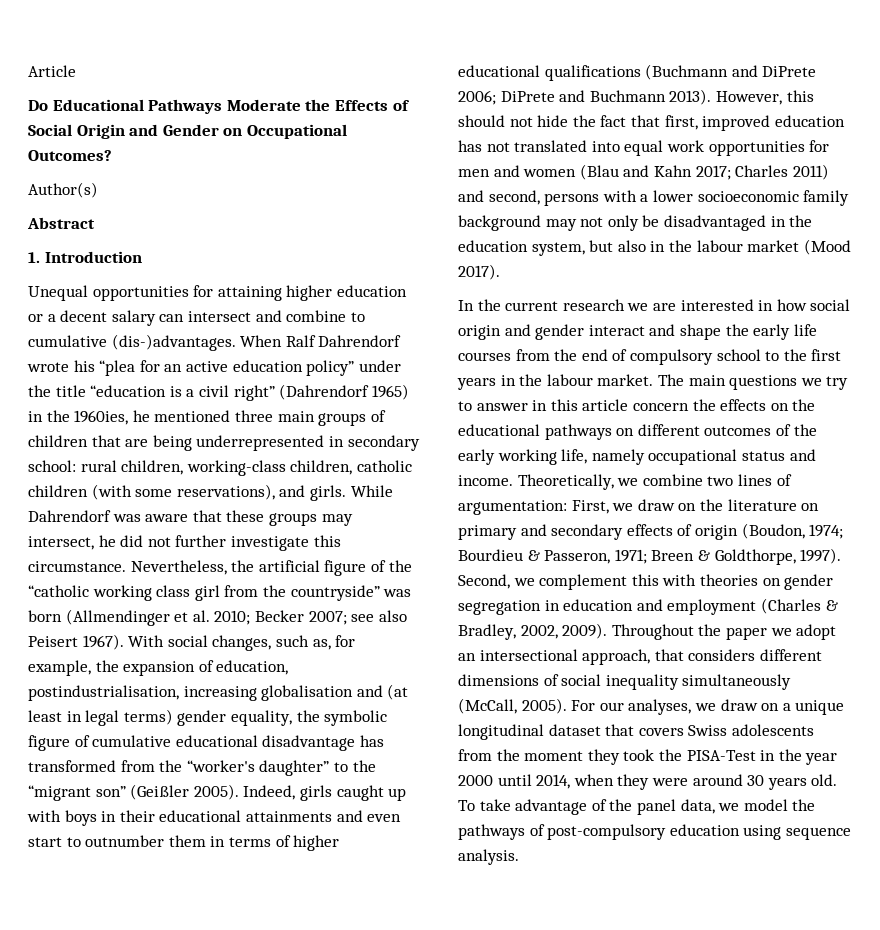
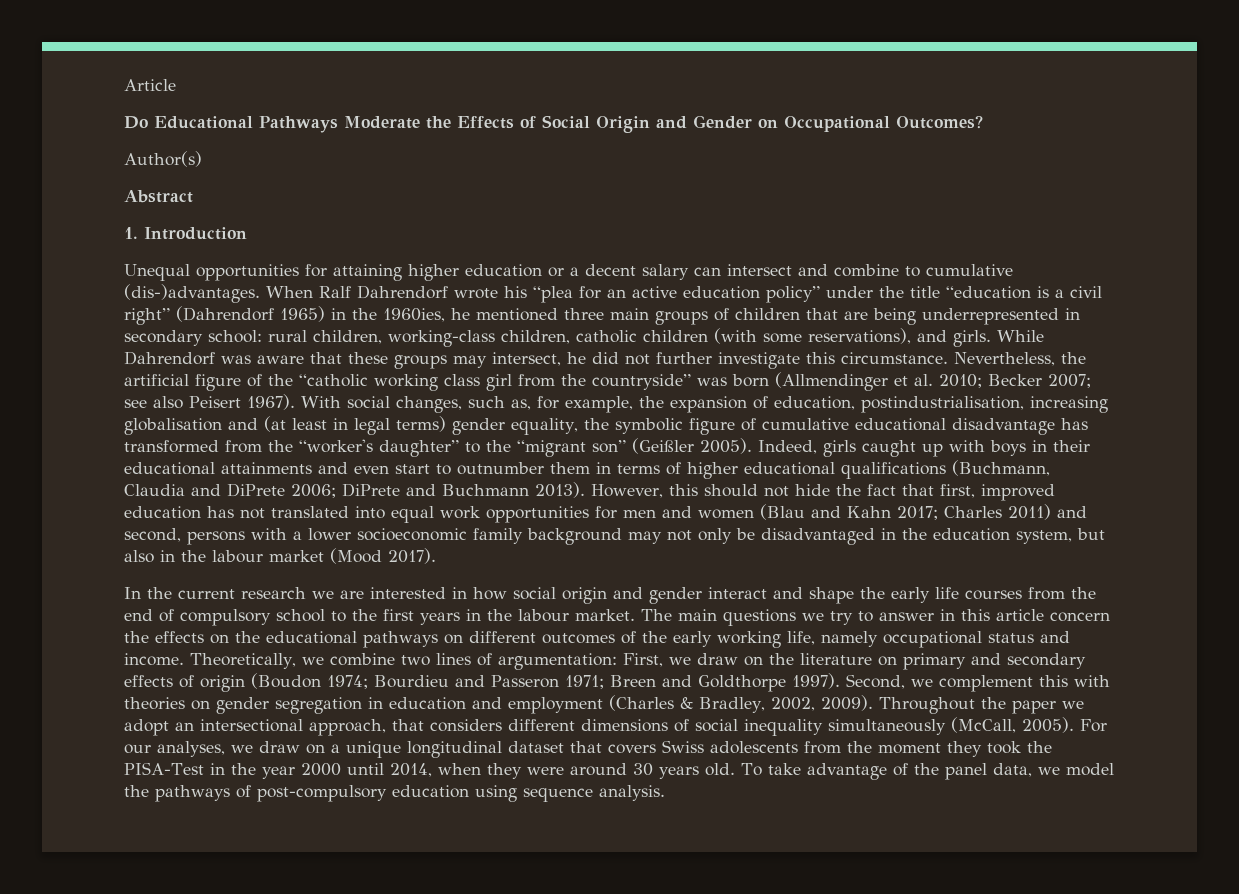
- Indeed, girls caught up with boys in their educational attainments and even start to outnumber them in terms of higher educational qualifications (Buchmann and DiPrete 2006; DiPrete and Buchmann 2013).
+ Indeed, girls caught up with boys in their educational attainments and even start to outnumber them in terms of higher educational qualifications (Buchmann, Claudia and DiPrete 2006; DiPrete and Buchmann 2013).
- Theoretically, we combine two lines of argumentation: First, we draw on the literature on primary and secondary effects of origin (Boudon, 1974; Bourdieu & Passeron, 1971; Breen & Goldthorpe, 1997).
+ Theoretically, we combine two lines of argumentation: First, we draw on the literature on primary and secondary effects of origin (Boudon 1974; Bourdieu and Passeron 1971; Breen and Goldthorpe 1997).

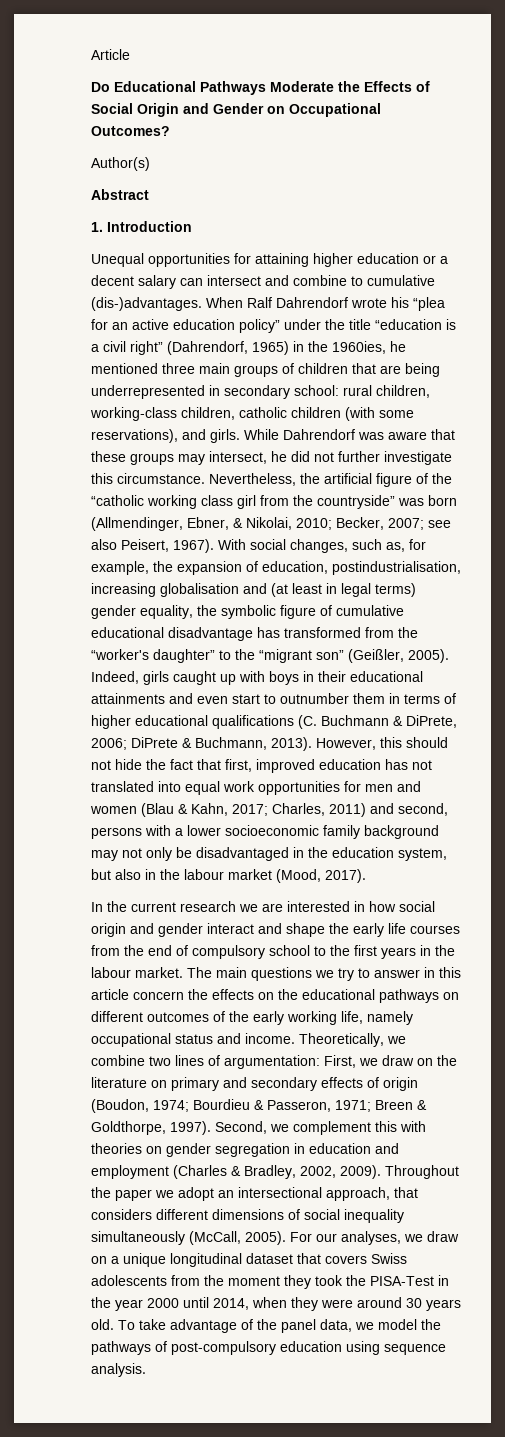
- When Ralf Dahrendorf wrote his “plea for an active education policy” under the title “education is a civil right” (Dahrendorf 1965) in the 1960ies, he mentioned three main groups of children that are being underrepresented in secondary school: rural children, working-class children, catholic children (with some reservations), and girls.
+ When Ralf Dahrendorf wrote his “plea for an active education policy” under the title “education is a civil right” (Dahrendorf, 1965) in the 1960ies, he mentioned three main groups of children that are being underrepresented in secondary school: rural children, working-class children, catholic children (with some reservations), and girls.
- Nevertheless, the artificial figure of the “catholic working class girl from the countryside” was born (Allmendinger et al. 2010; Becker 2007; see also Peisert 1967).
+ Nevertheless, the artificial figure of the “catholic working class girl from the countryside” was born (Allmendinger, Ebner, & Nikolai, 2010; Becker, 2007; see also Peisert, 1967).
- With social changes, such as, for example, the expansion of education, postindustrialisation, increasing globalisation and (at least in legal terms) gender equality, the symbolic figure of cumulative educational disadvantage has transformed from the “worker's daughter” to the “migrant son” (Geißler 2005).
+ With social changes, such as, for example, the expansion of education, postindustrialisation, increasing globalisation and (at least in legal terms) gender equality, the symbolic figure of cumulative educational disadvantage has transformed from the “worker's daughter” to the “migrant son” (Geißler, 2005).
- Indeed, girls caught up with boys in their educational attainments and even start to outnumber them in terms of higher educational qualifications (Buchmann, Claudia and DiPrete 2006; DiPrete and Buchmann 2013).
+ Indeed, girls caught up with boys in their educational attainments and even start to outnumber them in terms of higher educational qualifications (C. Buchmann & DiPrete, 2006; DiPrete & Buchmann, 2013).
- However, this should not hide the fact that first, improved education has not translated into equal work opportunities for men and women (Blau and Kahn 2017; Charles 2011) and second, persons with a lower socioeconomic family background may not only be disadvantaged in the education system, but also in the labour market (Mood 2017).
+ However, this should not hide the fact that first, improved education has not translated into equal work opportunities for men and women (Blau & Kahn, 2017; Charles, 2011) and second, persons with a lower socioeconomic family background may not only be disadvantaged in the education system, but also in the labour market (Mood, 2017).
- Theoretically, we combine two lines of argumentation: First, we draw on the literature on primary and secondary effects of origin (Boudon 1974; Bourdieu and Passeron 1971; Breen and Goldthorpe 1997).
+ Theoretically, we combine two lines of argumentation: First, we draw on the literature on primary and secondary effects of origin (Boudon, 1974; Bourdieu & Passeron, 1971; Breen & Goldthorpe, 1997).

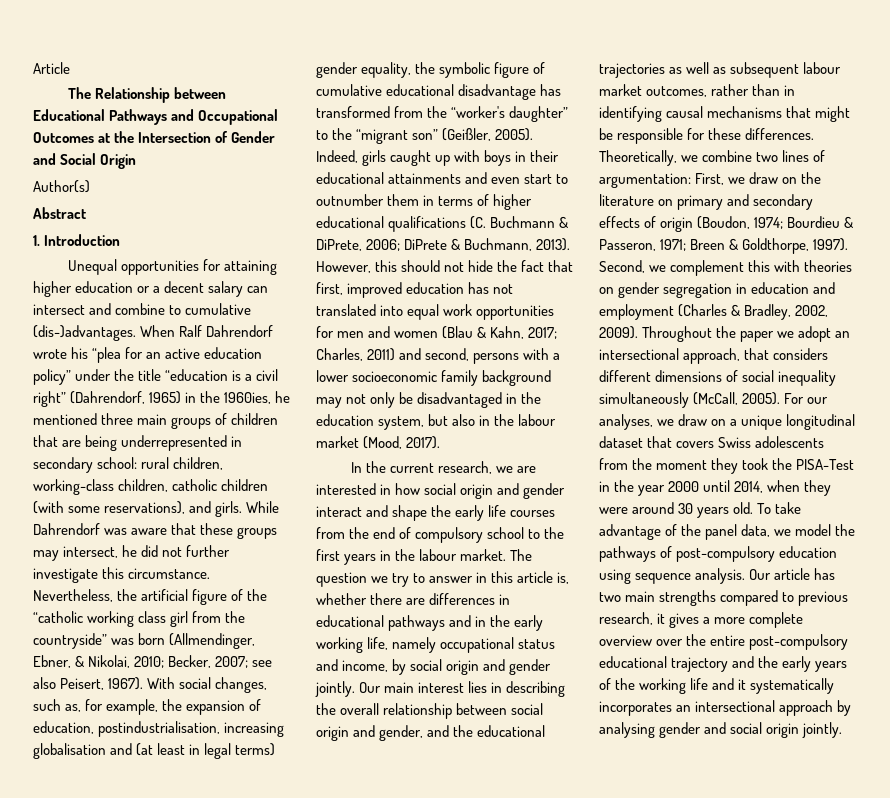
- Do Educational Pathways Moderate the Effects of Social Origin and Gender on Occupational Outcomes?
+ The Relationship between Educational Pathways and Occupational Outcomes at the Intersection of Gender and Social Origin
- In the current research we are interested in how social origin and gender interact and shape the early life courses from the end of compulsory school to the first years in the labour market.
+ In the current research, we are interested in how social origin and gender interact and shape the early life courses from the end of compulsory school to the first years in the labour market.
- The main questions we try to answer in this article concern the effects on the educational pathways on different outcomes of the early working life, namely occupational status and income.
+ The question we try to answer in this article is, whether there are differences in educational pathways and in the early working life, namely occupational status and income, by social origin and gender jointly. Our main interest lies in describing the overall relationship between social origin and gender, and the educational trajectories as well as subsequent labour market outcomes, rather than in identifying causal mechanisms that might be responsible for these differences.
+ Our article has two main strengths compared to previous research, it gives a more complete overview over the entire post-compulsory educational trajectory and the early years of the working life and it systematically incorporates an intersectional approach by analysing gender and social origin jointly.

